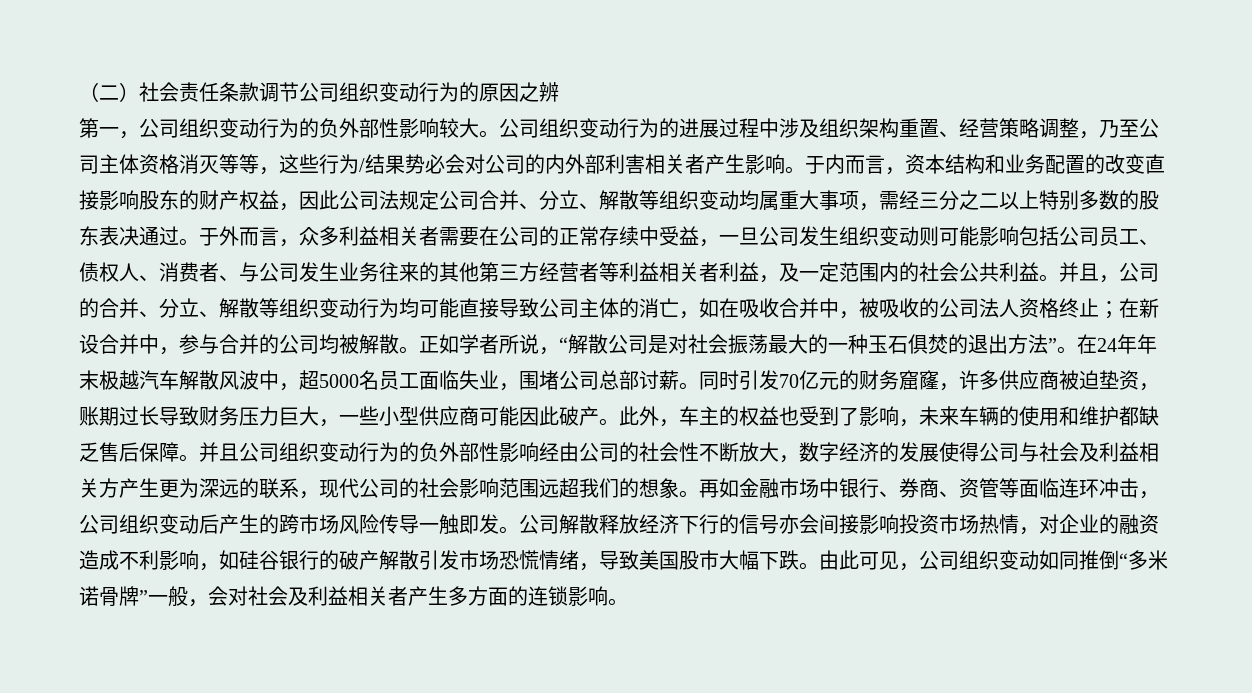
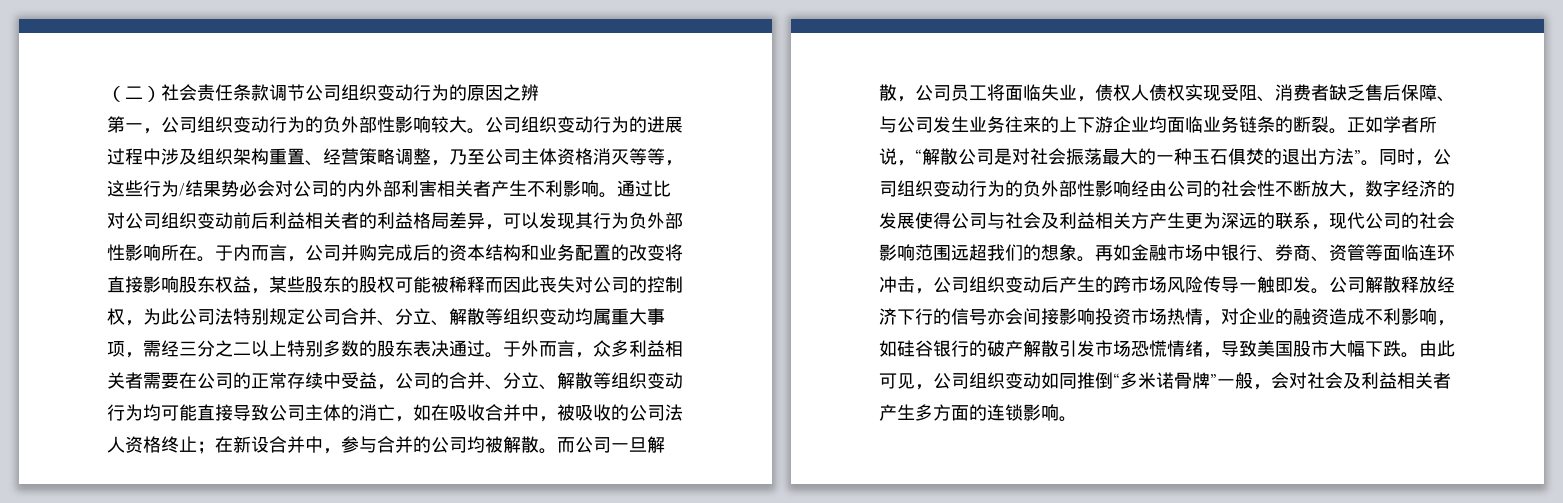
- 公司组织变动行为的进展过程中涉及组织架构重置、经营策略调整，乃至公司主体资格消灭等等，这些行为/结果势必会对公司的内外部利害相关者产生影响。于内而言，资本结构和业务配置的改变直接影响股东的财产权益，因此公司法规定公司合并、分立、解散等组织变动均属重大事项，需经三分之二以上特别多数的股东表决通过。
+ 公司组织变动行为的进展过程中涉及组织架构重置、经营策略调整，乃至公司主体资格消灭等等，这些行为/结果势必会对公司的内外部利害相关者产生不利影响。通过比对公司组织变动前后利益相关者的利益格局差异，可以发现其行为负外部性影响所在。于内而言，公司并购完成后的资本结构和业务配置的改变将直接影响股东权益，某些股东的股权可能被稀释而因此丧失对公司的控制权，为此公司法特别规定公司合并、分立、解散等组织变动均属重大事项，需经三分之二以上特别多数的股东表决通过。
- 于外而言，众多利益相关者需要在公司的正常存续中受益，一旦公司发生组织变动则可能影响包括公司员工、债权人、消费者、与公司发生业务往来的其他第三方经营者等利益相关者利益，及一定范围内的社会公共利益。并且，公司的合并、分立、解散等组织变动行为均可能直接导致公司主体的消亡，如在吸收合并中，被吸收的公司法人资格终止；在新设合并中，参与合并的公司均被解散。
+ 于外而言，众多利益相关者需要在公司的正常存续中受益，公司的合并、分立、解散等组织变动行为均可能直接导致公司主体的消亡，如在吸收合并中，被吸收的公司法人资格终止；在新设合并中，参与合并的公司均被解散。
+ 而公司一旦解散，公司员工将面临失业，债权人债权实现受阻、消费者缺乏售后保障、与公司发生业务往来的上下游企业均面临业务链条的断裂。
- 在24年年末极越汽车解散风波中，超5000名员工面临失业，围堵公司总部讨薪。同时引发70亿元的财务窟窿，许多供应商被迫垫资，账期过长导致财务压力巨大，一些小型供应商可能因此破产。此外，车主的权益也受到了影响，未来车辆的使用和维护都缺乏售后保障。并且公司组织变动行为的负外部性影响经由公司的社会性不断放大，数字经济的发展使得公司与社会及利益相关方产生更为深远的联系，现代公司的社会影响范围远超我们的想象。
+ 同时，公司组织变动行为的负外部性影响经由公司的社会性不断放大，数字经济的发展使得公司与社会及利益相关方产生更为深远的联系，现代公司的社会影响范围远超我们的想象。

